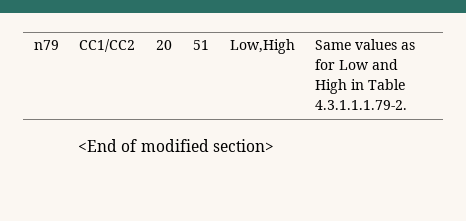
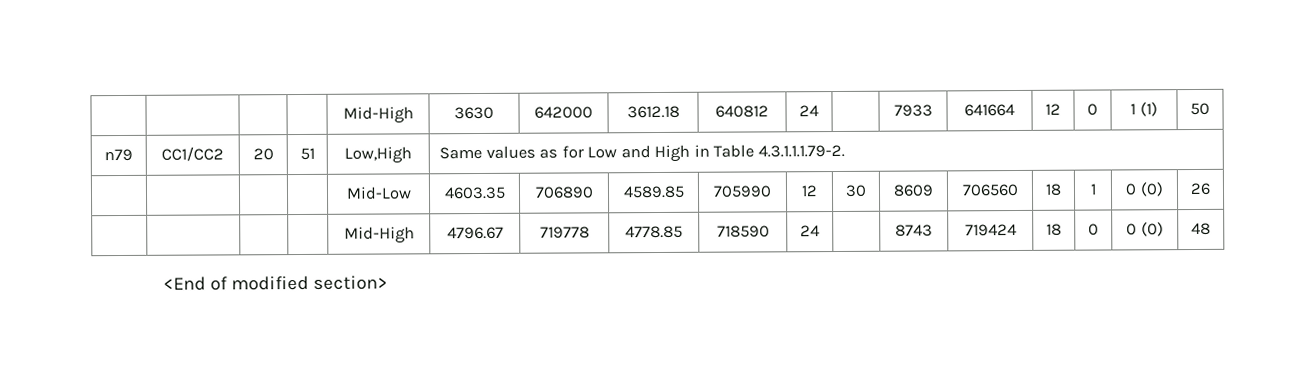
+ | | | | Mid-High | 3630 | 642000 | 3612.18 | 640812 | 24 | | 7933 | 641664 | 12 | 0 | 1 (1) | 50
+ | | | | Mid-Low | 4603.35 | 706890 | 4589.85 | 705990 | 12 | 30 | 8609 | 706560 | 18 | 1 | 0 (0) | 26
+ | | | | Mid-High | 4796.67 | 719778 | 4778.85 | 718590 | 24 | | 8743 | 719424 | 18 | 0 | 0 (0) | 48

